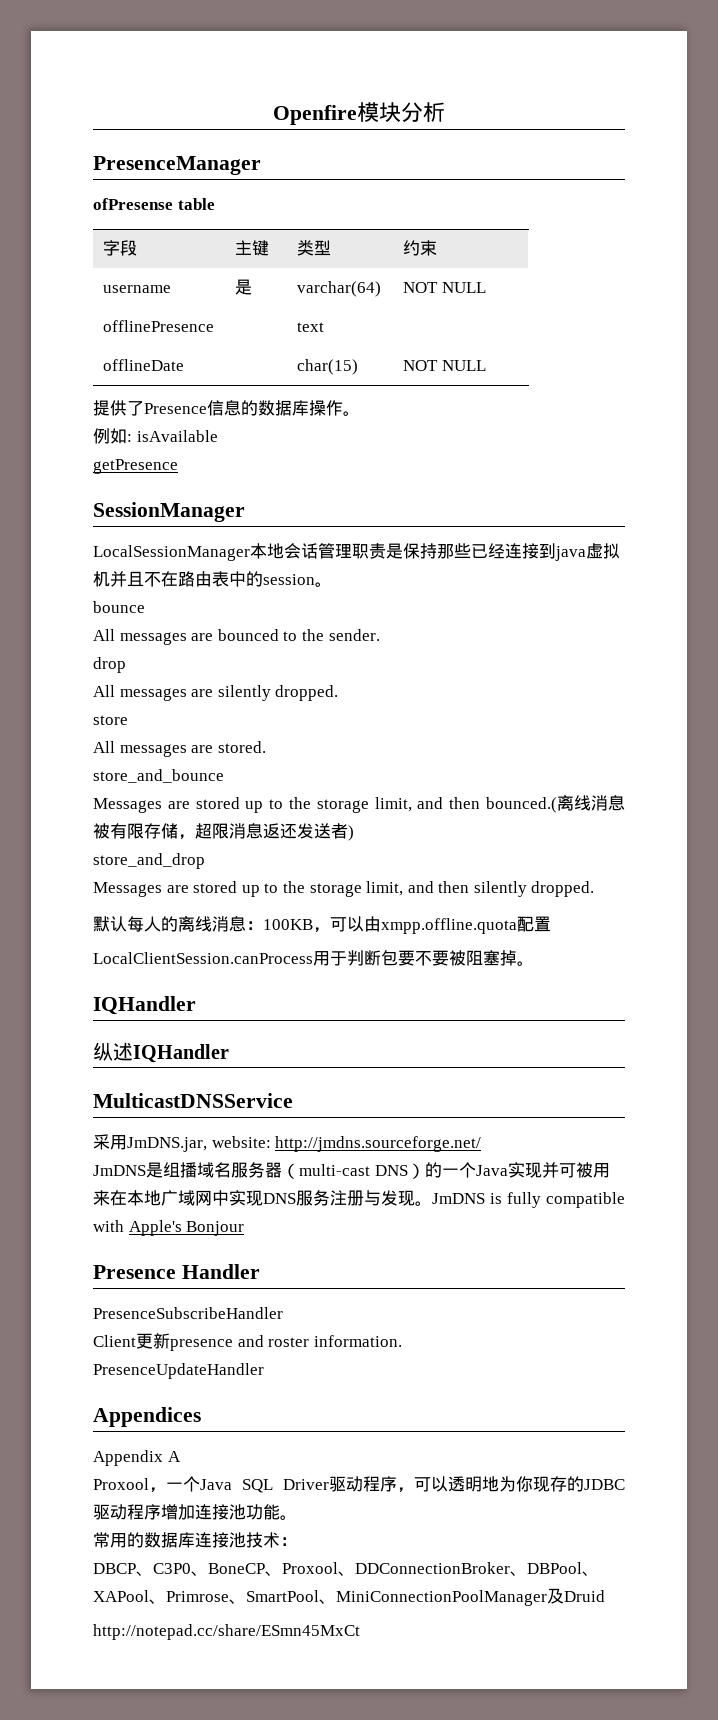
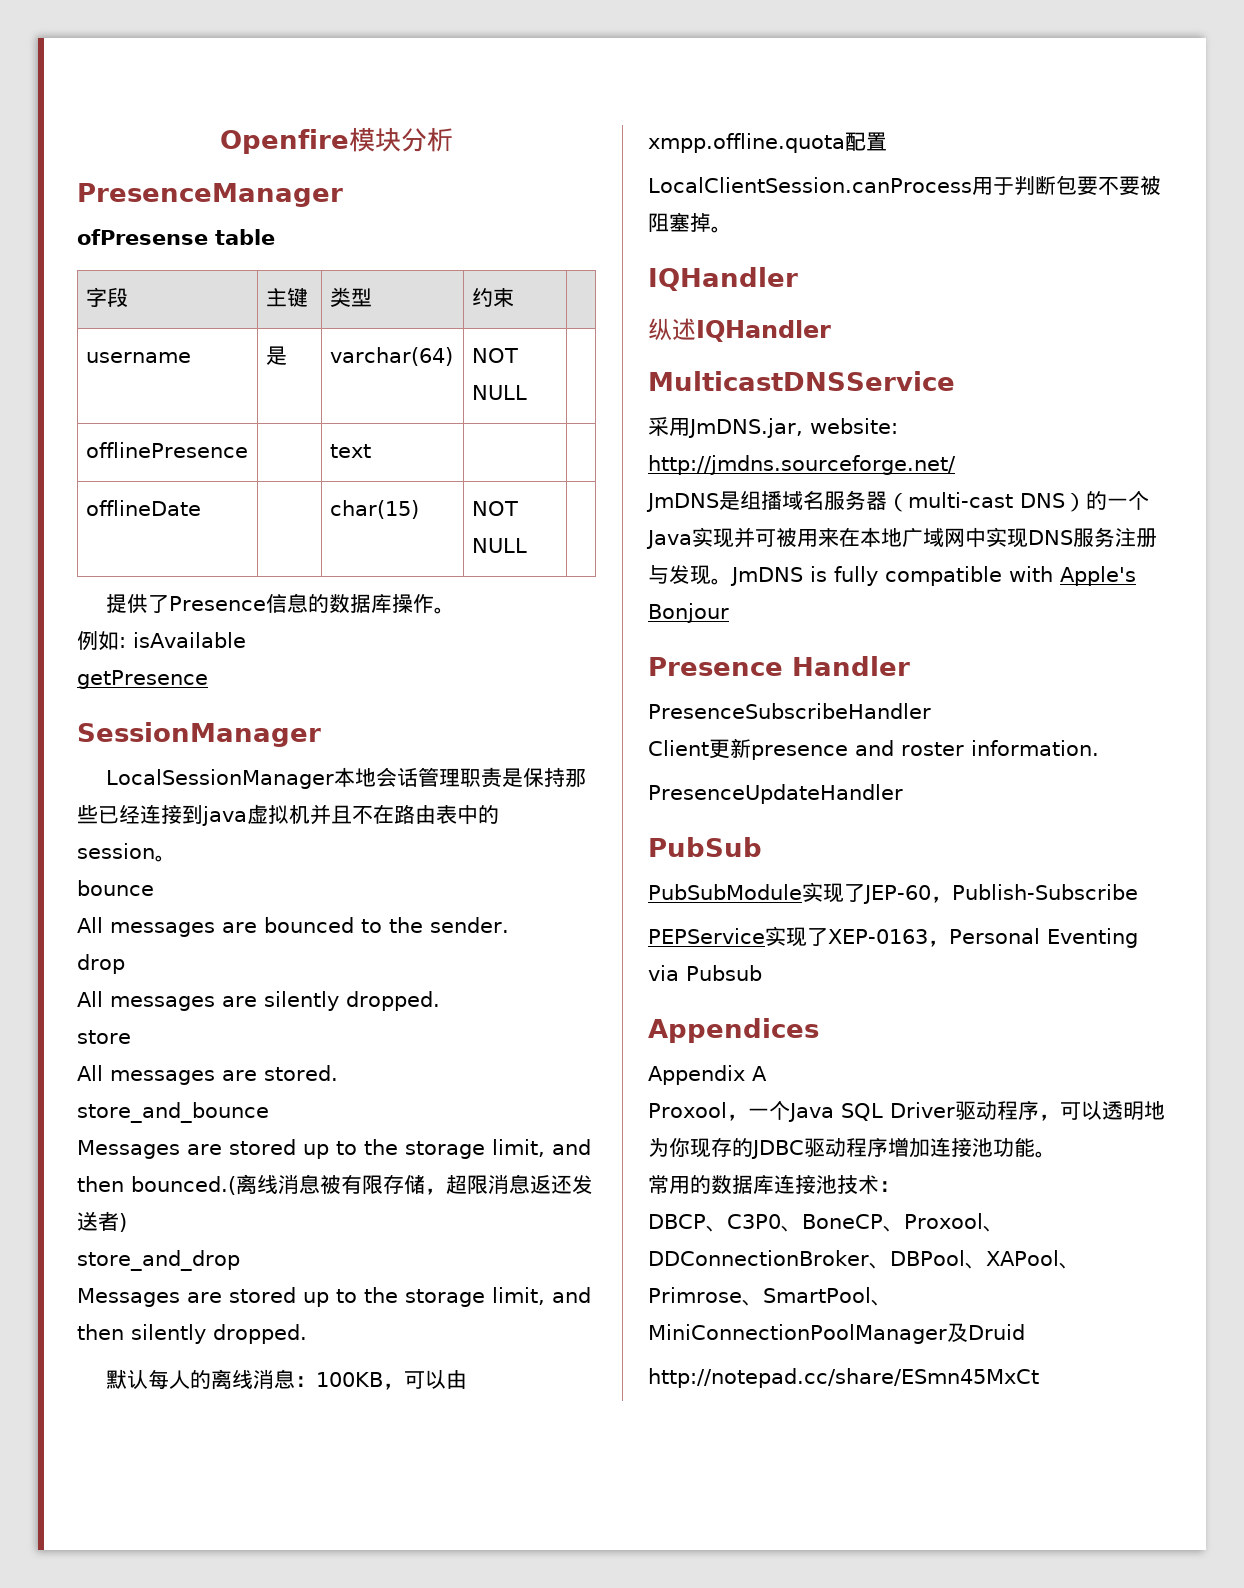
+ PubSub
+ PubSubModule实现了JEP-60，Publish-Subscribe
+ PEPService实现了XEP-0163，Personal Eventing via Pubsub

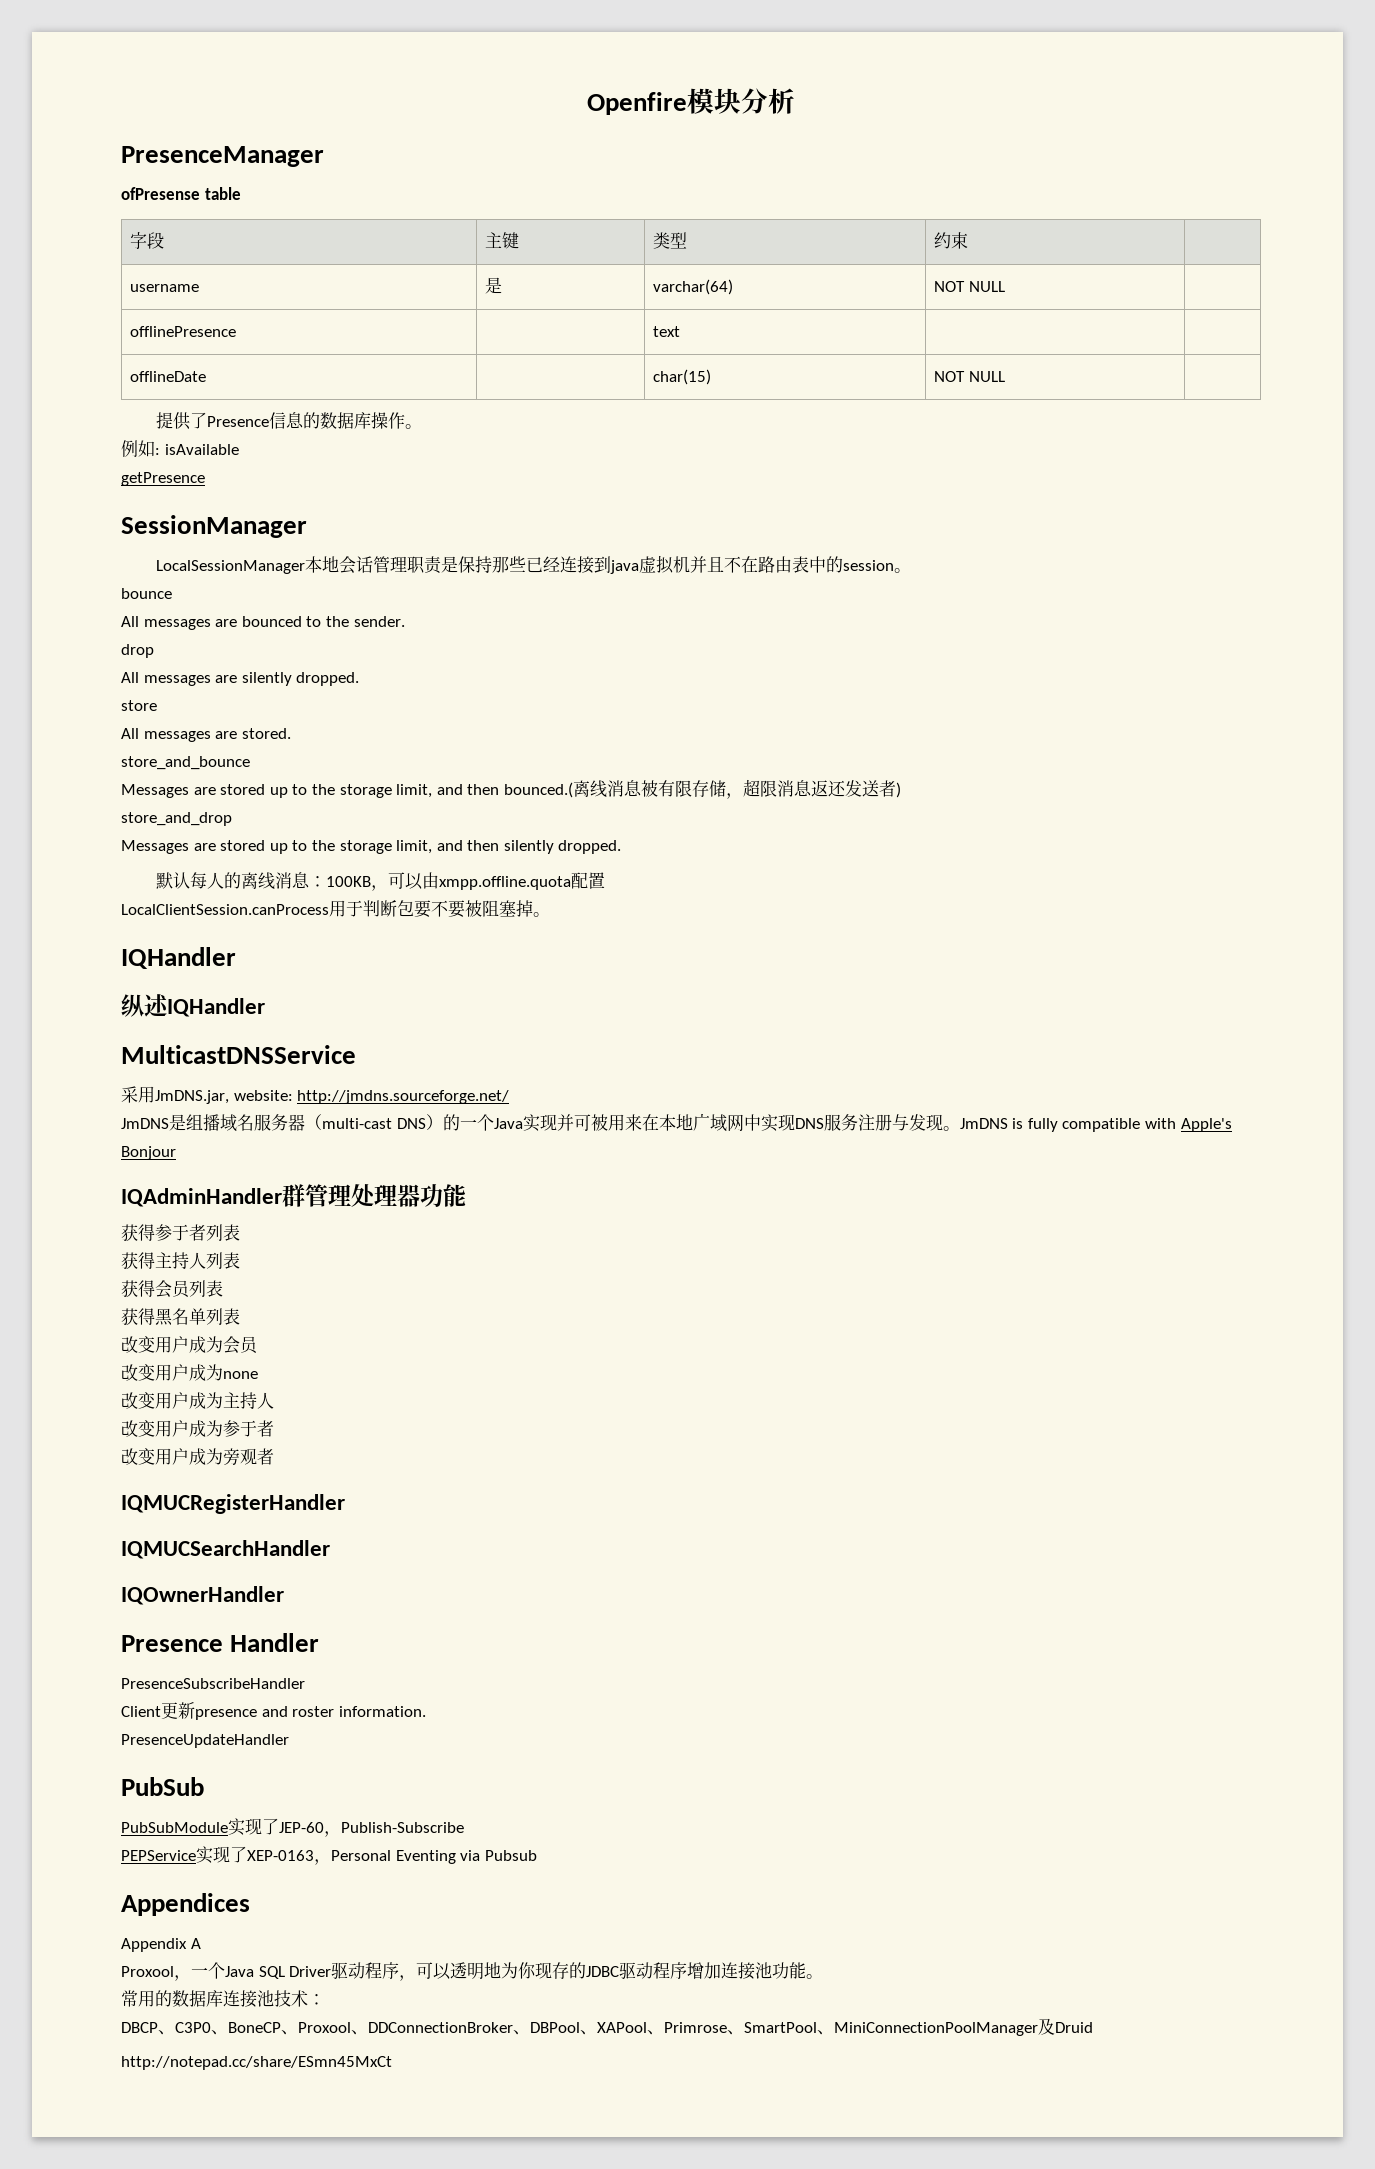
+ IQAdminHandler群管理处理器功能
+ 获得参于者列表
+ 获得主持人列表
+ 获得会员列表
+ 获得黑名单列表
+ 改变用户成为会员
+ 改变用户成为none
+ 改变用户成为主持人
+ 改变用户成为参于者
+ 改变用户成为旁观者
+ IQMUCRegisterHandler
+ IQMUCSearchHandler
+ IQOwnerHandler

